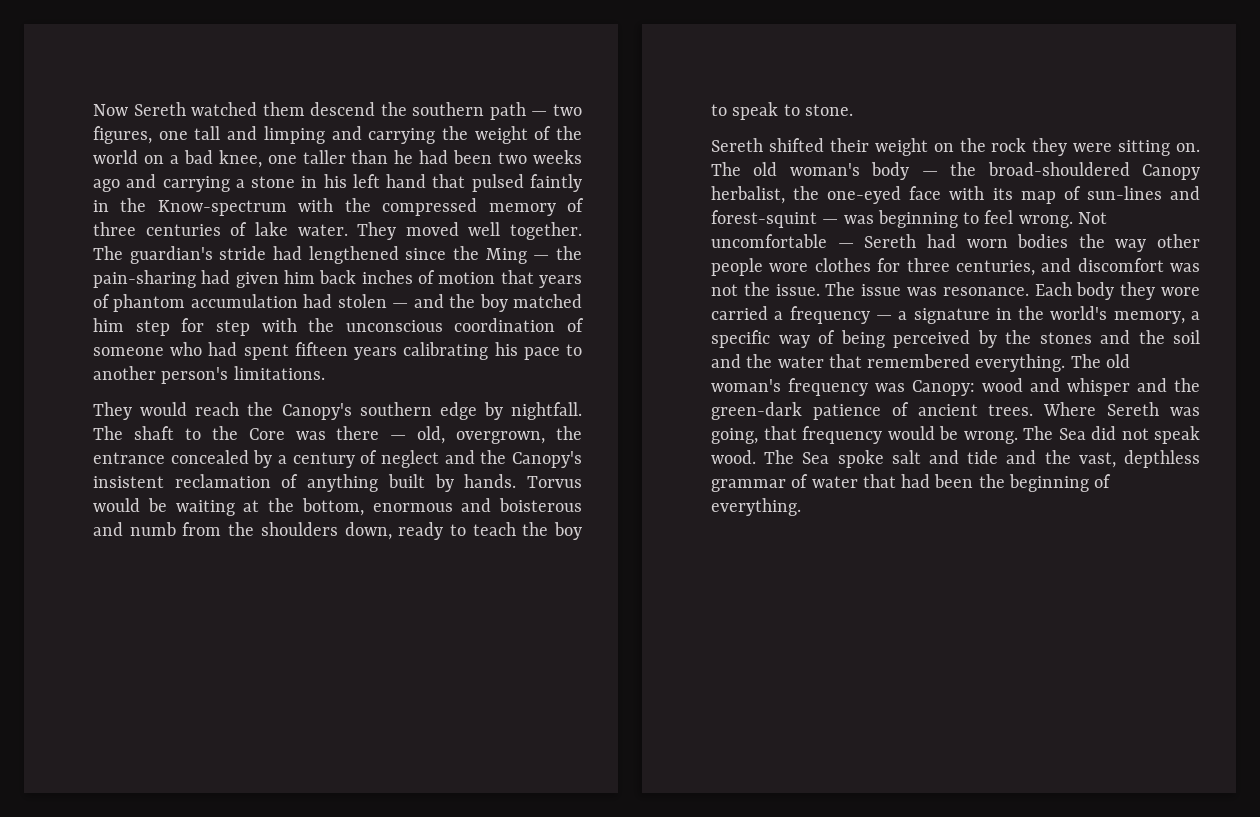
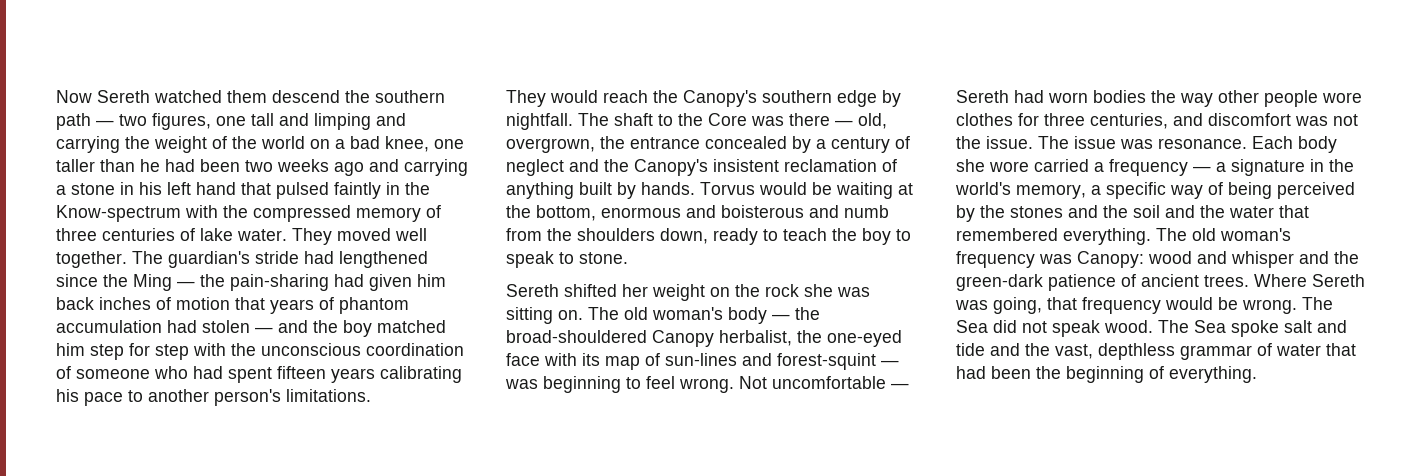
- Sereth shifted their weight on the rock they were sitting on.
+ Sereth shifted her weight on the rock she was sitting on.
- Each body they wore carried a frequency — a signature in the world's memory, a specific way of being perceived by the stones and the soil and the water that remembered everything.
+ Each body she wore carried a frequency — a signature in the world's memory, a specific way of being perceived by the stones and the soil and the water that remembered everything.

